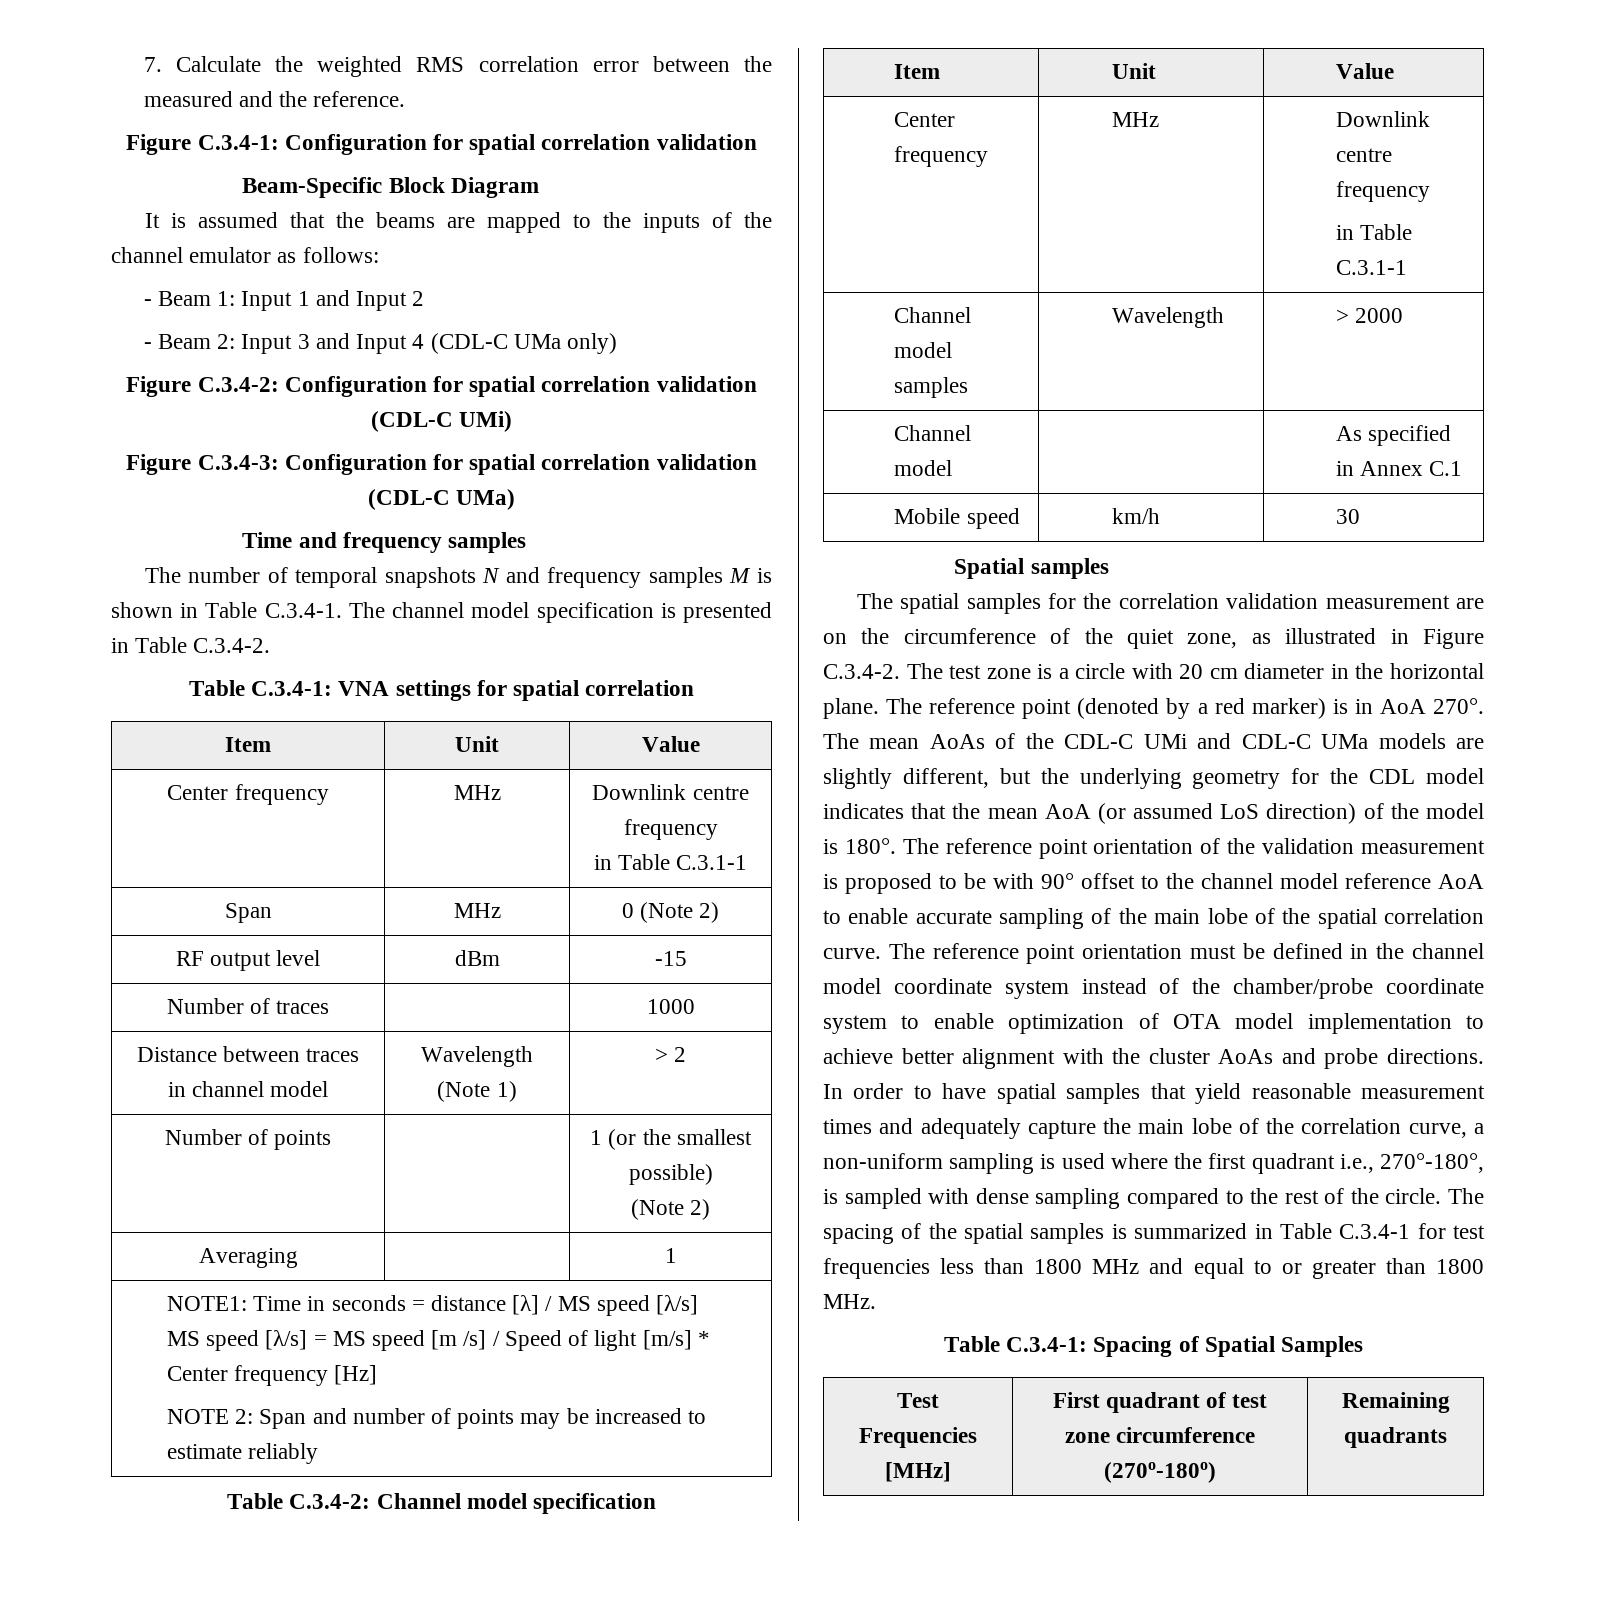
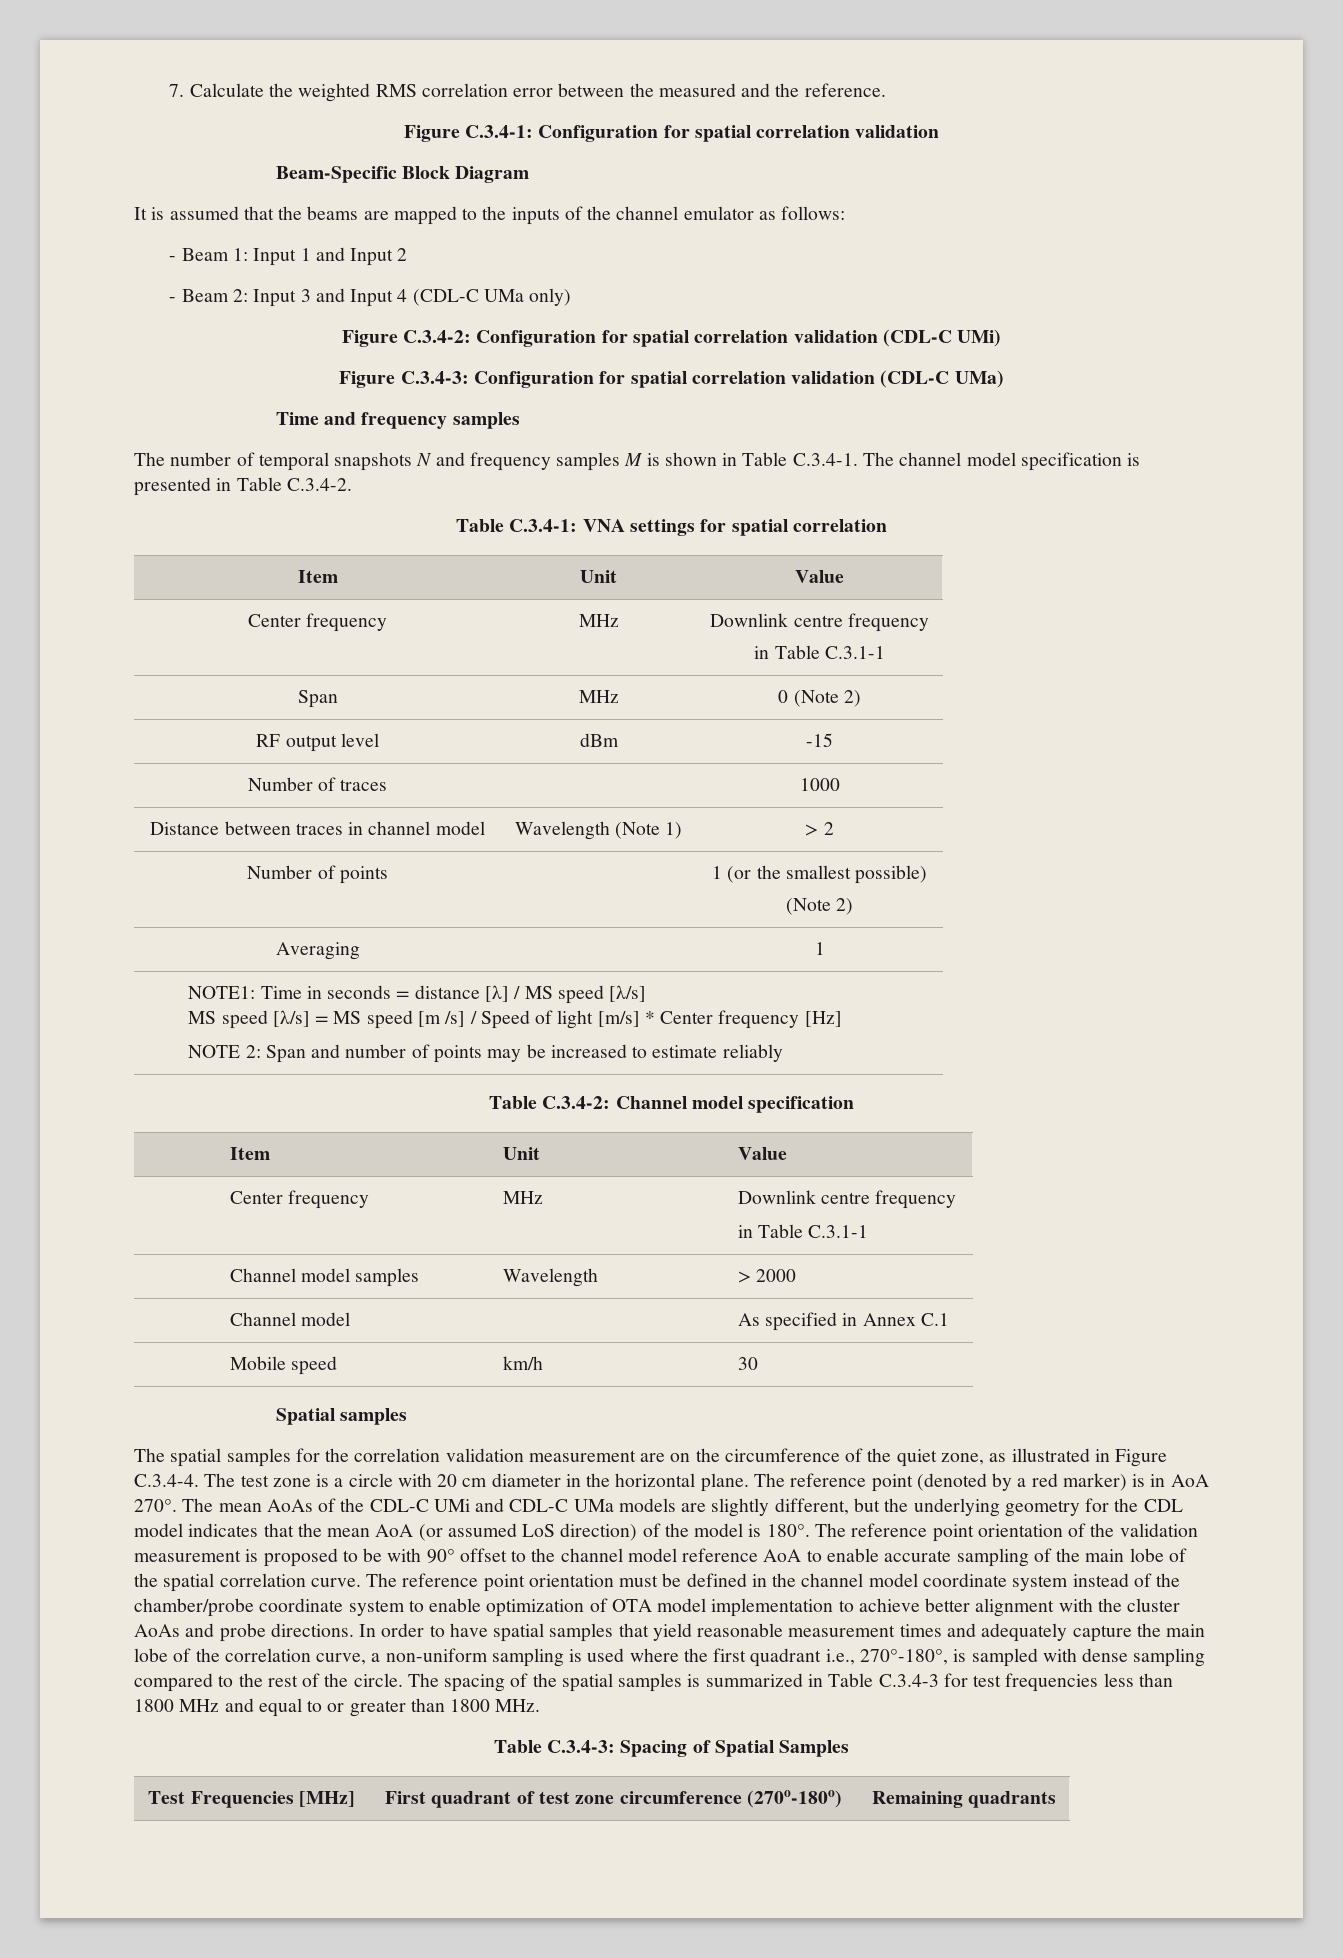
- The spatial samples for the correlation validation measurement are on the circumference of the quiet zone, as illustrated in Figure C.3.4-2. The test zone is a circle with 20 cm diameter in the horizontal plane.
+ The spatial samples for the correlation validation measurement are on the circumference of the quiet zone, as illustrated in Figure C.3.4-4. The test zone is a circle with 20 cm diameter in the horizontal plane.
- The spacing of the spatial samples is summarized in Table C.3.4-1 for test frequencies less than 1800 MHz and equal to or greater than 1800 MHz.
+ The spacing of the spatial samples is summarized in Table C.3.4-3 for test frequencies less than 1800 MHz and equal to or greater than 1800 MHz.
- Table C.3.4-1: Spacing of Spatial Samples
+ Table C.3.4-3: Spacing of Spatial Samples

